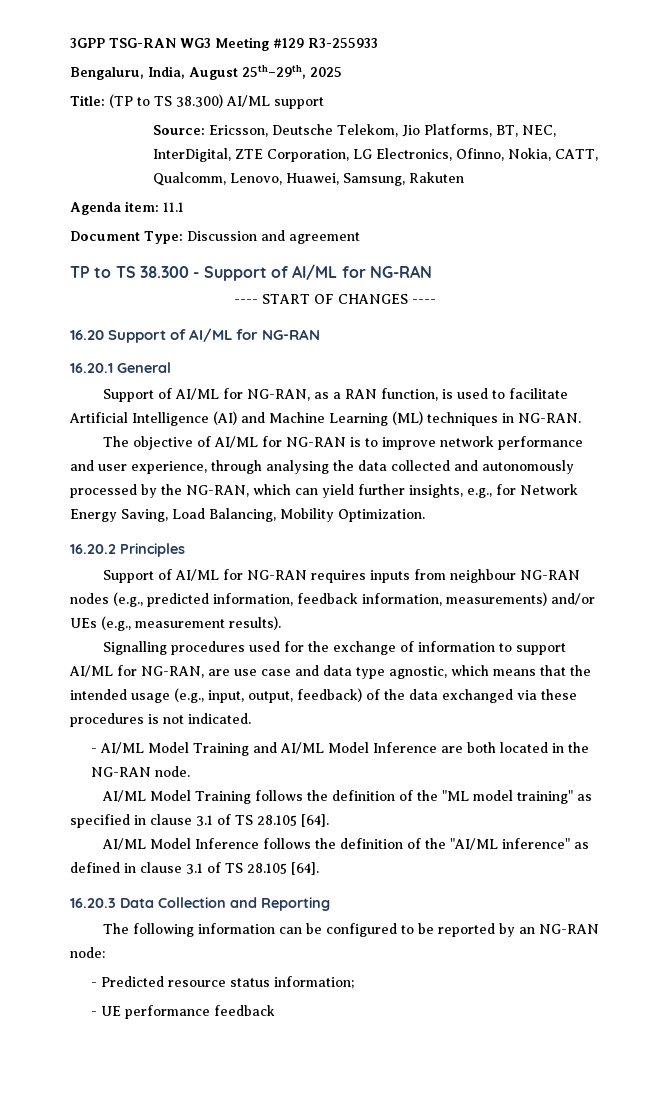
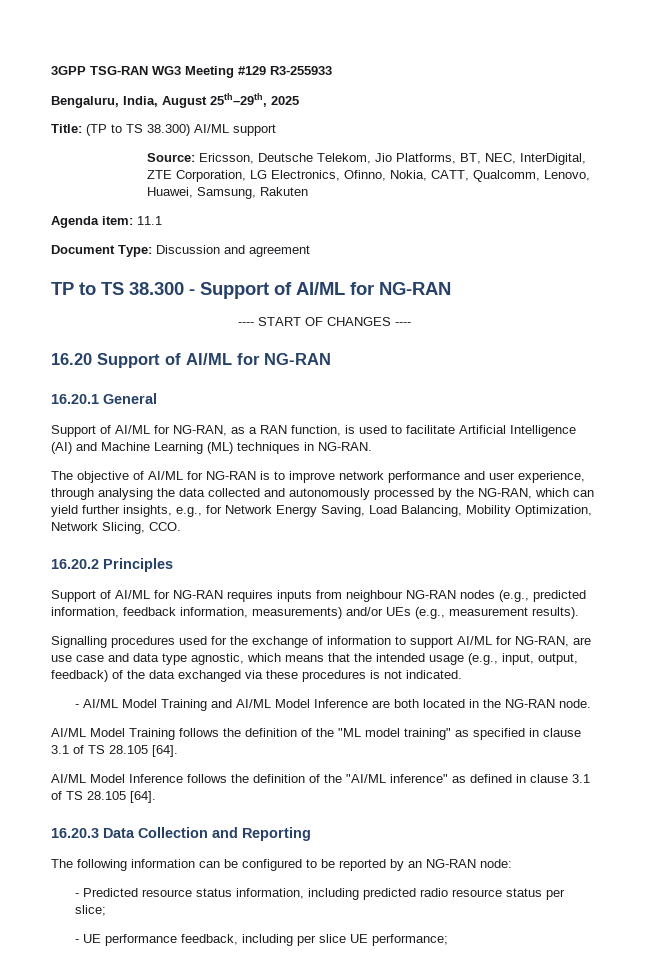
- The objective of AI/ML for NG-RAN is to improve network performance and user experience, through analysing the data collected and autonomously processed by the NG-RAN, which can yield further insights, e.g., for Network Energy Saving, Load Balancing, Mobility Optimization.
+ The objective of AI/ML for NG-RAN is to improve network performance and user experience, through analysing the data collected and autonomously processed by the NG-RAN, which can yield further insights, e.g., for Network Energy Saving, Load Balancing, Mobility Optimization, Network Slicing, CCO.
- - Predicted resource status information;
- - UE performance feedback
+ - Predicted resource status information, including predicted radio resource status per slice;
+ - UE performance feedback, including per slice UE performance;

